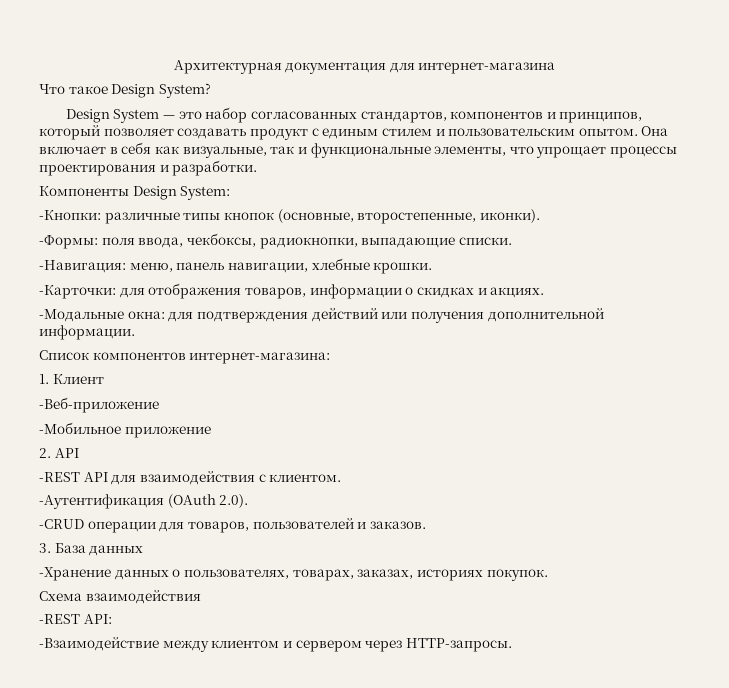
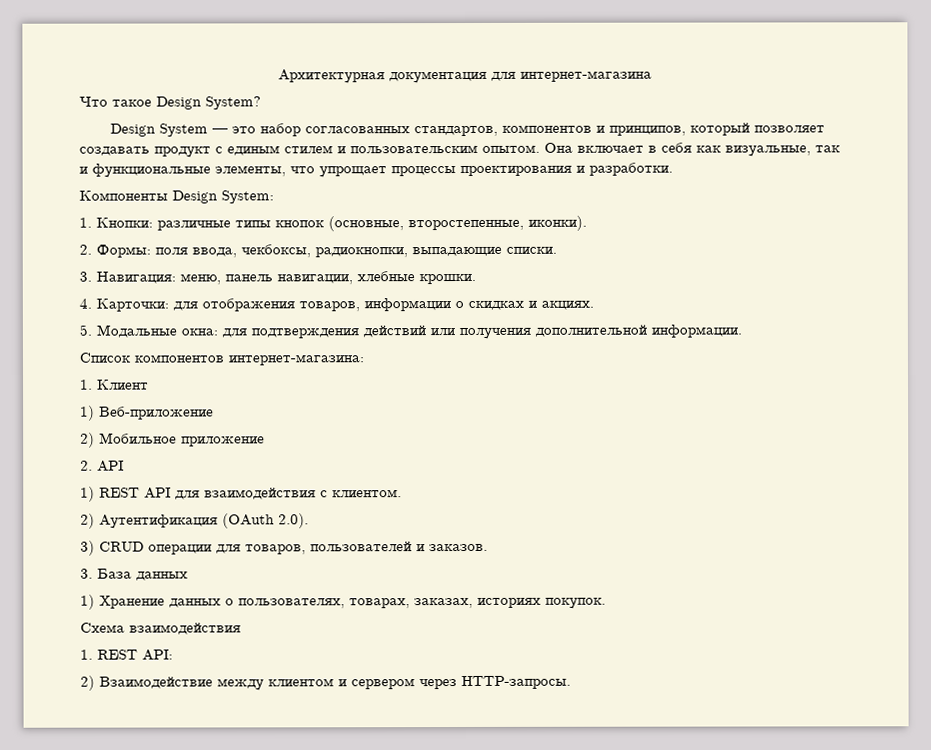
- -Кнопки: различные типы кнопок (основные, второстепенные, иконки).
+ 1. Кнопки: различные типы кнопок (основные, второстепенные, иконки).
- -Формы: поля ввода, чекбоксы, радиокнопки, выпадающие списки.
+ 2. Формы: поля ввода, чекбоксы, радиокнопки, выпадающие списки.
- -Навигация: меню, панель навигации, хлебные крошки.
+ 3. Навигация: меню, панель навигации, хлебные крошки.
- -Карточки: для отображения товаров, информации о скидках и акциях.
+ 4. Карточки: для отображения товаров, информации о скидках и акциях.
- -Модальные окна: для подтверждения действий или получения дополнительной информации.
+ 5. Модальные окна: для подтверждения действий или получения дополнительной информации.
- -Веб-приложение
- -Мобильное приложение
+ 1) Веб-приложение
+ 2) Мобильное приложение
- -REST API для взаимодействия с клиентом.
+ 1) REST API для взаимодействия с клиентом.
- -Аутентификация (OAuth 2.0).
+ 2) Аутентификация (OAuth 2.0).
- -CRUD операции для товаров, пользователей и заказов.
+ 3) CRUD операции для товаров, пользователей и заказов.
- -Хранение данных о пользователях, товарах, заказах, историях покупок.
+ 1) Хранение данных о пользователях, товарах, заказах, историях покупок.
- -REST API:
+ 1. REST API:
- -Взаимодействие между клиентом и сервером через HTTP-запросы.
+ 2) Взаимодействие между клиентом и сервером через HTTP-запросы.

